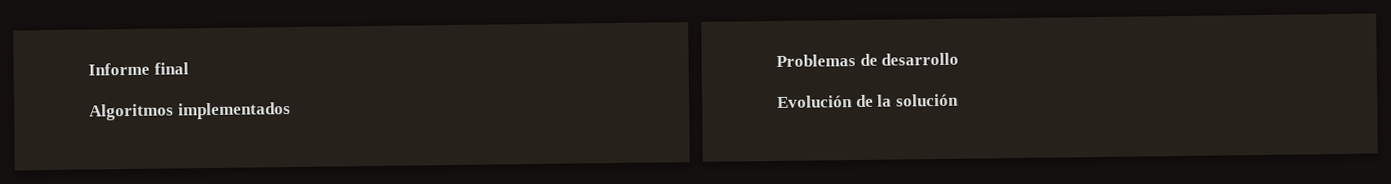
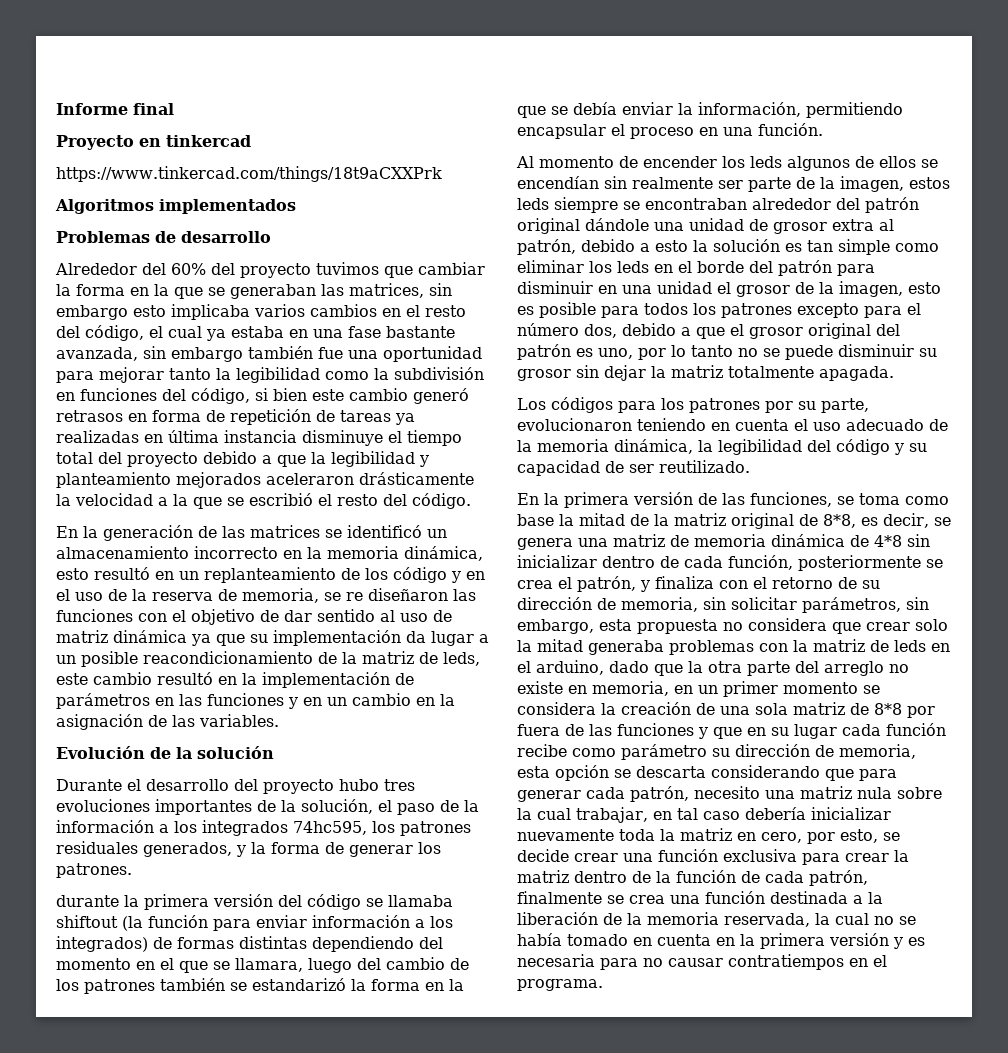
+ Proyecto en tinkercad
+ https://www.tinkercad.com/things/18t9aCXXPrk
+ Alrededor del 60% del proyecto tuvimos que cambiar la forma en la que se generaban las matrices, sin embargo esto implicaba varios cambios en el resto del código, el cual ya estaba en una fase bastante avanzada, sin embargo también fue una oportunidad para mejorar tanto la legibilidad como la subdivisión en funciones del código, si bien este cambio generó retrasos en forma de repetición de tareas ya realizadas en última instancia disminuye el tiempo total del proyecto debido a que la legibilidad y planteamiento mejorados aceleraron drásticamente la velocidad a la que se escribió el resto del código.
+ En la generación de las matrices se identificó un almacenamiento incorrecto en la memoria dinámica, esto resultó en un replanteamiento de los código y en el uso de la reserva de memoria, se re diseñaron las funciones con el objetivo de dar sentido al uso de matriz dinámica ya que su implementación da lugar a un posible reacondicionamiento de la matriz de leds, este cambio resultó en la implementación de parámetros en las funciones y en un cambio en la asignación de las variables.
  Evolución de la solución
+ Durante el desarrollo del proyecto hubo tres evoluciones importantes de la solución, el paso de la información a los integrados 74hc595, los patrones residuales generados, y la forma de generar los patrones.
+ durante la primera versión del código se llamaba shiftout (la función para enviar información a los integrados) de formas distintas dependiendo del momento en el que se llamara, luego del cambio de los patrones también se estandarizó la forma en la que se debía enviar la información, permitiendo encapsular el proceso en una función.
+ Al momento de encender los leds algunos de ellos se encendían sin realmente ser parte de la imagen, estos leds siempre se encontraban alrededor del patrón original dándole una unidad de grosor extra al patrón, debido a esto la solución es tan simple como eliminar los leds en el borde del patrón para disminuir en una unidad el grosor de la imagen, esto es posible para todos los patrones excepto para el número dos, debido a que el grosor original del patrón es uno, por lo tanto no se puede disminuir su grosor sin dejar la matriz totalmente apagada.
+ Los códigos para los patrones por su parte, evolucionaron teniendo en cuenta el uso adecuado de la memoria dinámica, la legibilidad del código y su capacidad de ser reutilizado.
+ En la primera versión de las funciones, se toma como base la mitad de la matriz original de 8*8, es decir, se genera una matriz de memoria dinámica de 4*8 sin inicializar dentro de cada función, posteriormente se crea el patrón, y finaliza con el retorno de su dirección de memoria, sin solicitar parámetros, sin embargo, esta propuesta no considera que crear solo la mitad generaba problemas con la matriz de leds en el arduino, dado que la otra parte del arreglo no existe en memoria, en un primer momento se considera la creación de una sola matriz de 8*8 por fuera de las funciones y que en su lugar cada función recibe como parámetro su dirección de memoria, esta opción se descarta considerando que para generar cada patrón, necesito una matriz nula sobre la cual trabajar, en tal caso debería inicializar nuevamente toda la matriz en cero, por esto, se decide crear una función exclusiva para crear la matriz dentro de la función de cada patrón, finalmente se crea una función destinada a la liberación de la memoria reservada, la cual no se había tomado en cuenta en la primera versión y es necesaria para no causar contratiempos en el programa.

